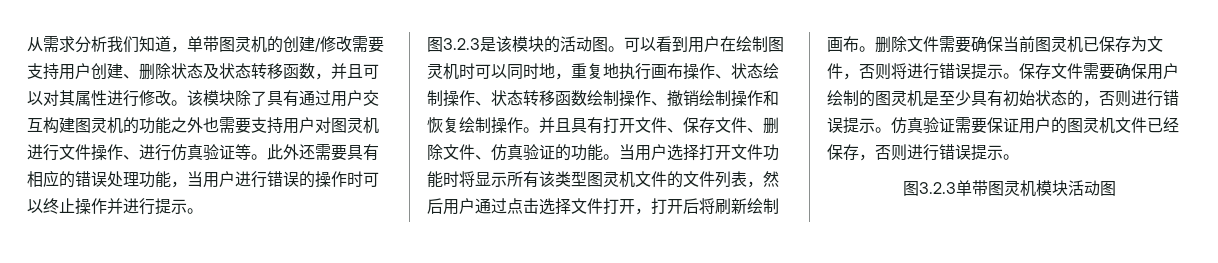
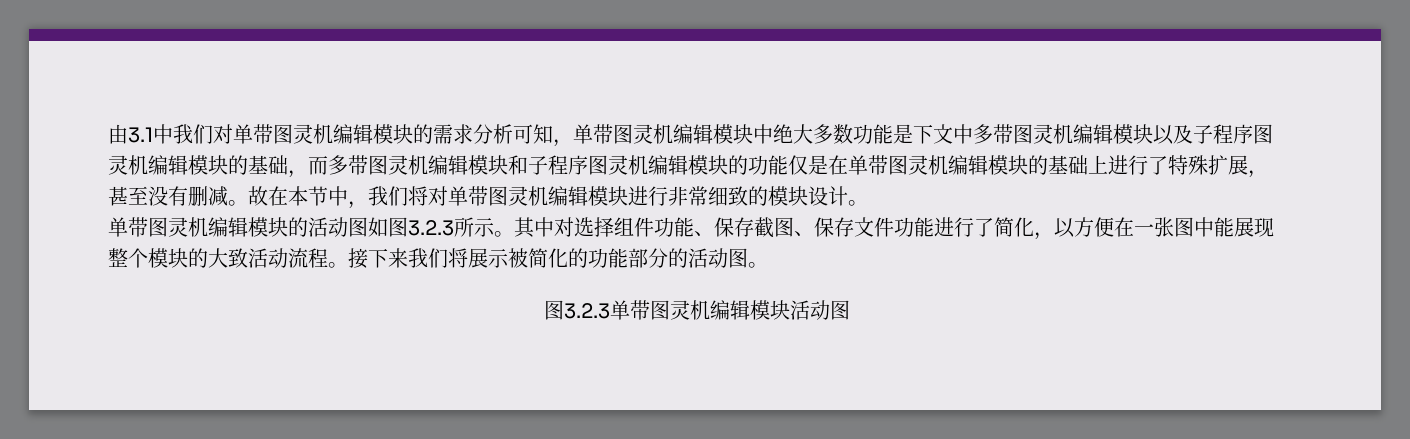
- 从需求分析我们知道，单带图灵机的创建/修改需要支持用户创建、删除状态及状态转移函数，并且可以对其属性进行修改。该模块除了具有通过用户交互构建图灵机的功能之外也需要支持用户对图灵机进行文件操作、进行仿真验证等。此外还需要具有相应的错误处理功能，当用户进行错误的操作时可以终止操作并进行提示。
- 图3.2.3是该模块的活动图。可以看到用户在绘制图灵机时可以同时地，重复地执行画布操作、状态绘制操作、状态转移函数绘制操作、撤销绘制操作和恢复绘制操作。并且具有打开文件、保存文件、删除文件、仿真验证的功能。当用户选择打开文件功能时将显示所有该类型图灵机文件的文件列表，然后用户通过点击选择文件打开，打开后将刷新绘制画布。删除文件需要确保当前图灵机已保存为文件，否则将进行错误提示。保存文件需要确保用户绘制的图灵机是至少具有初始状态的，否则进行错误提示。仿真验证需要保证用户的图灵机文件已经保存，否则进行错误提示。
+ 由3.1中我们对单带图灵机编辑模块的需求分析可知，单带图灵机编辑模块中绝大多数功能是下文中多带图灵机编辑模块以及子程序图灵机编辑模块的基础，而多带图灵机编辑模块和子程序图灵机编辑模块的功能仅是在单带图灵机编辑模块的基础上进行了特殊扩展，甚至没有删减。故在本节中，我们将对单带图灵机编辑模块进行非常细致的模块设计。
+ 单带图灵机编辑模块的活动图如图3.2.3所示。其中对选择组件功能、保存截图、保存文件功能进行了简化，以方便在一张图中能展现整个模块的大致活动流程。接下来我们将展示被简化的功能部分的活动图。
- 图3.2.3单带图灵机模块活动图
+ 图3.2.3单带图灵机编辑模块活动图

